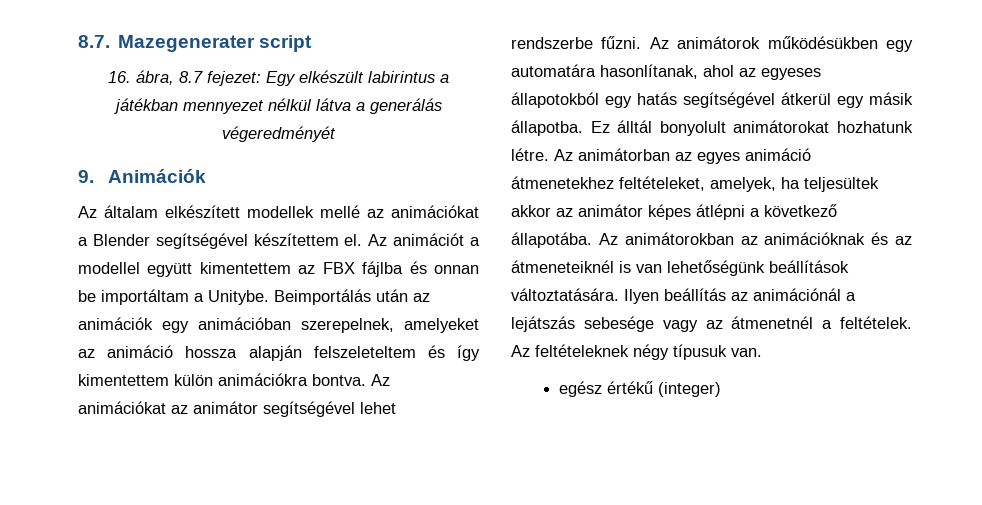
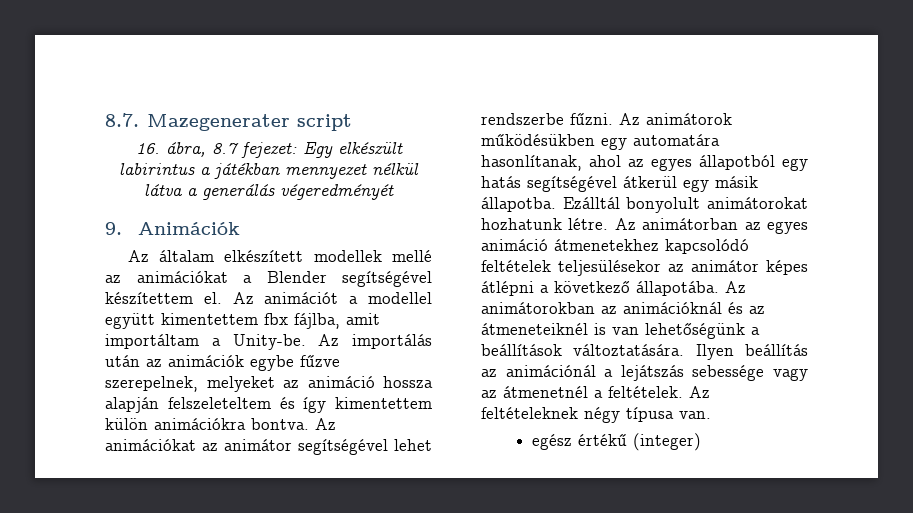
- Az animációt a modellel együtt kimentettem az FBX fájlba és onnan be importáltam a Unitybe. Beimportálás után az animációk egy animációban szerepelnek, amelyeket az animáció hossza alapján felszeleteltem és így kimentettem külön animációkra bontva.
+ Az animációt a modellel együtt kimentettem fbx fájlba, amit importáltam a Unity-be. Az importálás után az animációk egybe fűzve szerepelnek, melyeket az animáció hossza alapján felszeleteltem és így kimentettem külön animációkra bontva.
- Az animátorok működésükben egy automatára hasonlítanak, ahol az egyeses állapotokból egy hatás segítségével átkerül egy másik állapotba.
+ Az animátorok működésükben egy automatára hasonlítanak, ahol az egyes állapotból egy hatás segítségével átkerül egy másik állapotba.
- Ez álltál bonyolult animátorokat hozhatunk létre.
+ Ezálltál bonyolult animátorokat hozhatunk létre.
- Az animátorban az egyes animáció átmenetekhez feltételeket, amelyek, ha teljesültek akkor az animátor képes átlépni a következő állapotába.
+ Az animátorban az egyes animáció átmenetekhez kapcsolódó feltételek teljesülésekor az animátor képes átlépni a következő állapotába.
- Az animátorokban az animációknak és az átmeneteiknél is van lehetőségünk beállítások változtatására.
+ Az animátorokban az animációknál és az átmeneteiknél is van lehetőségünk a beállítások változtatására.
- Ilyen beállítás az animációnál a lejátszás sebesége vagy az átmenetnél a feltételek.
+ Ilyen beállítás az animációnál a lejátszás sebessége vagy az átmenetnél a feltételek.
- Az feltételeknek négy típusuk van.
+ Az feltételeknek négy típusa van.

